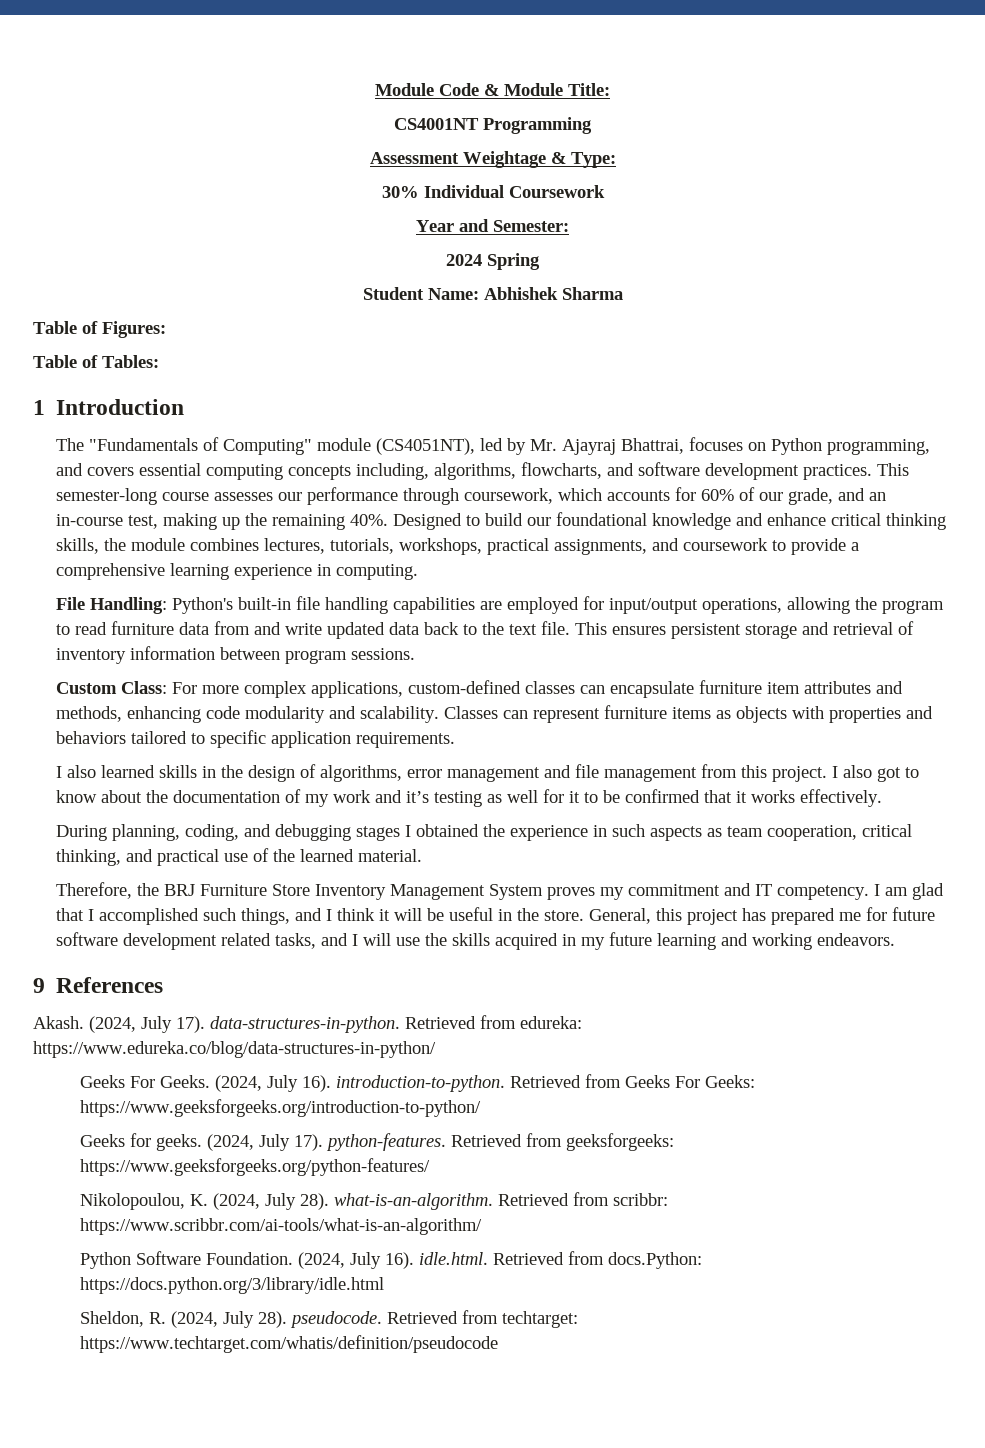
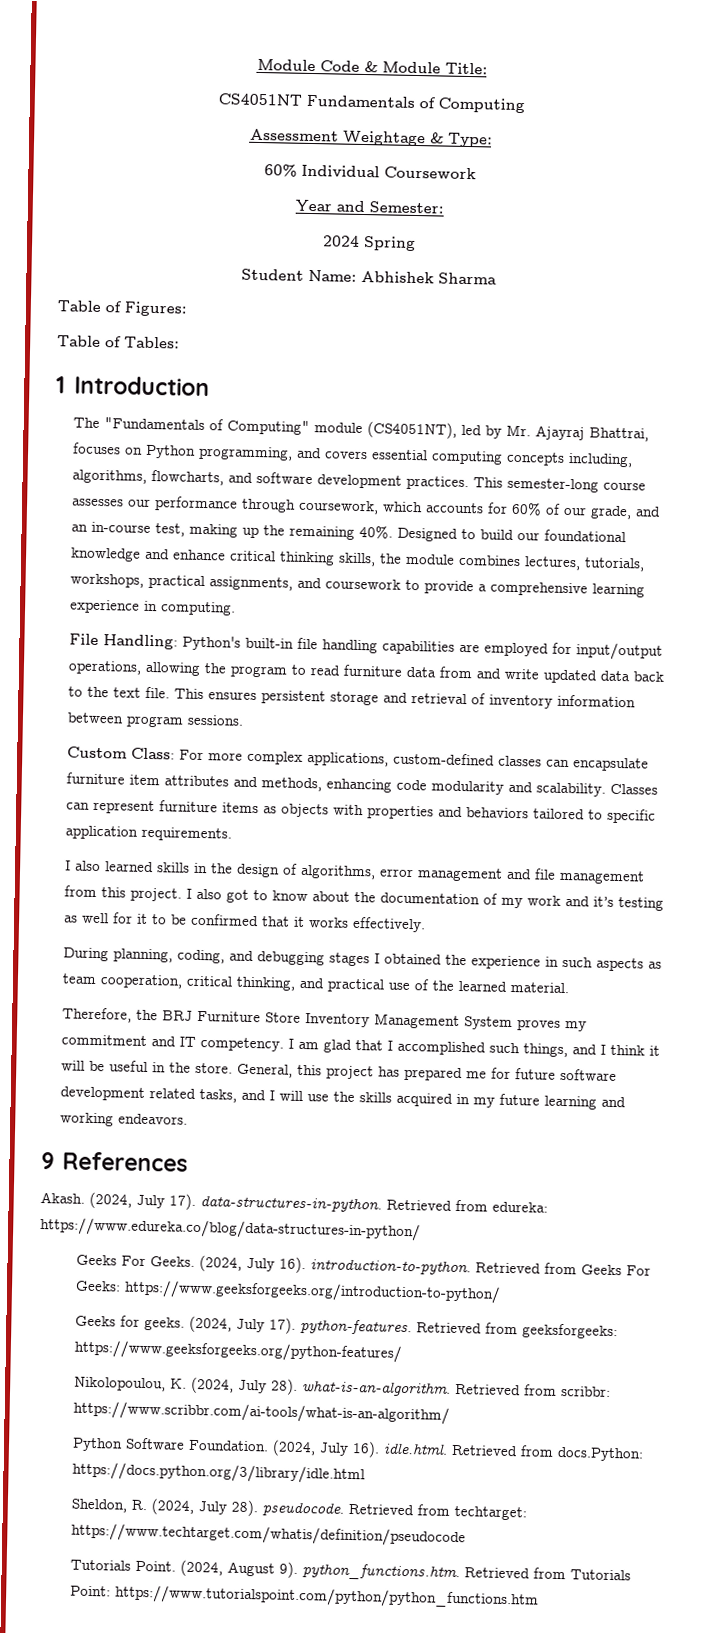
- CS4001NT Programming
+ CS4051NT Fundamentals of Computing
- 30% Individual Coursework
+ 60% Individual Coursework
+ Tutorials Point. (2024, August 9). python_functions.htm. Retrieved from Tutorials Point: https://www.tutorialspoint.com/python/python_functions.htm

